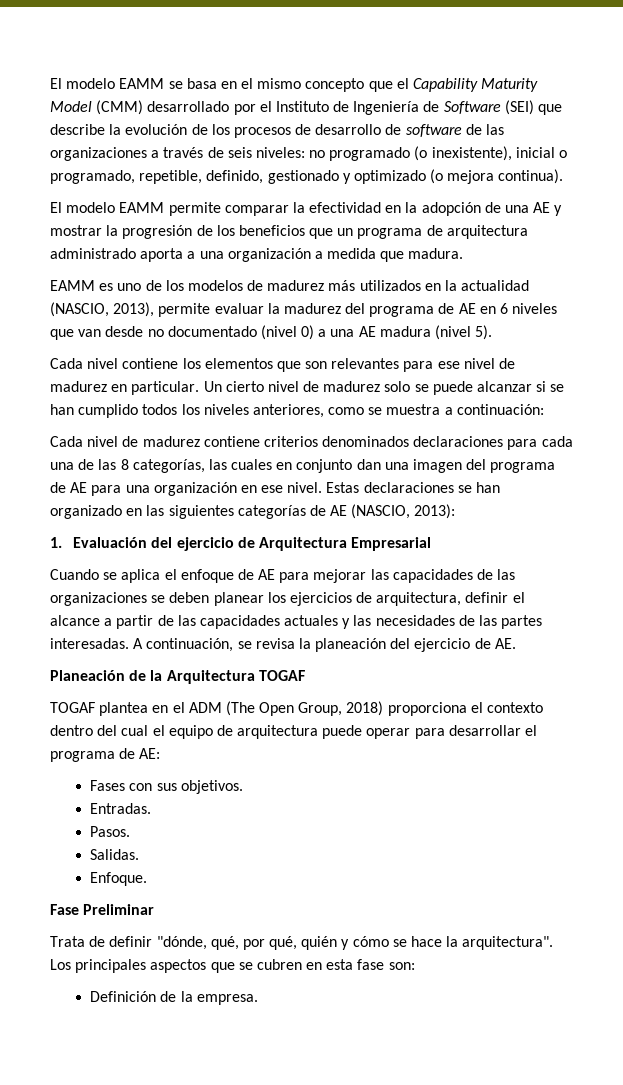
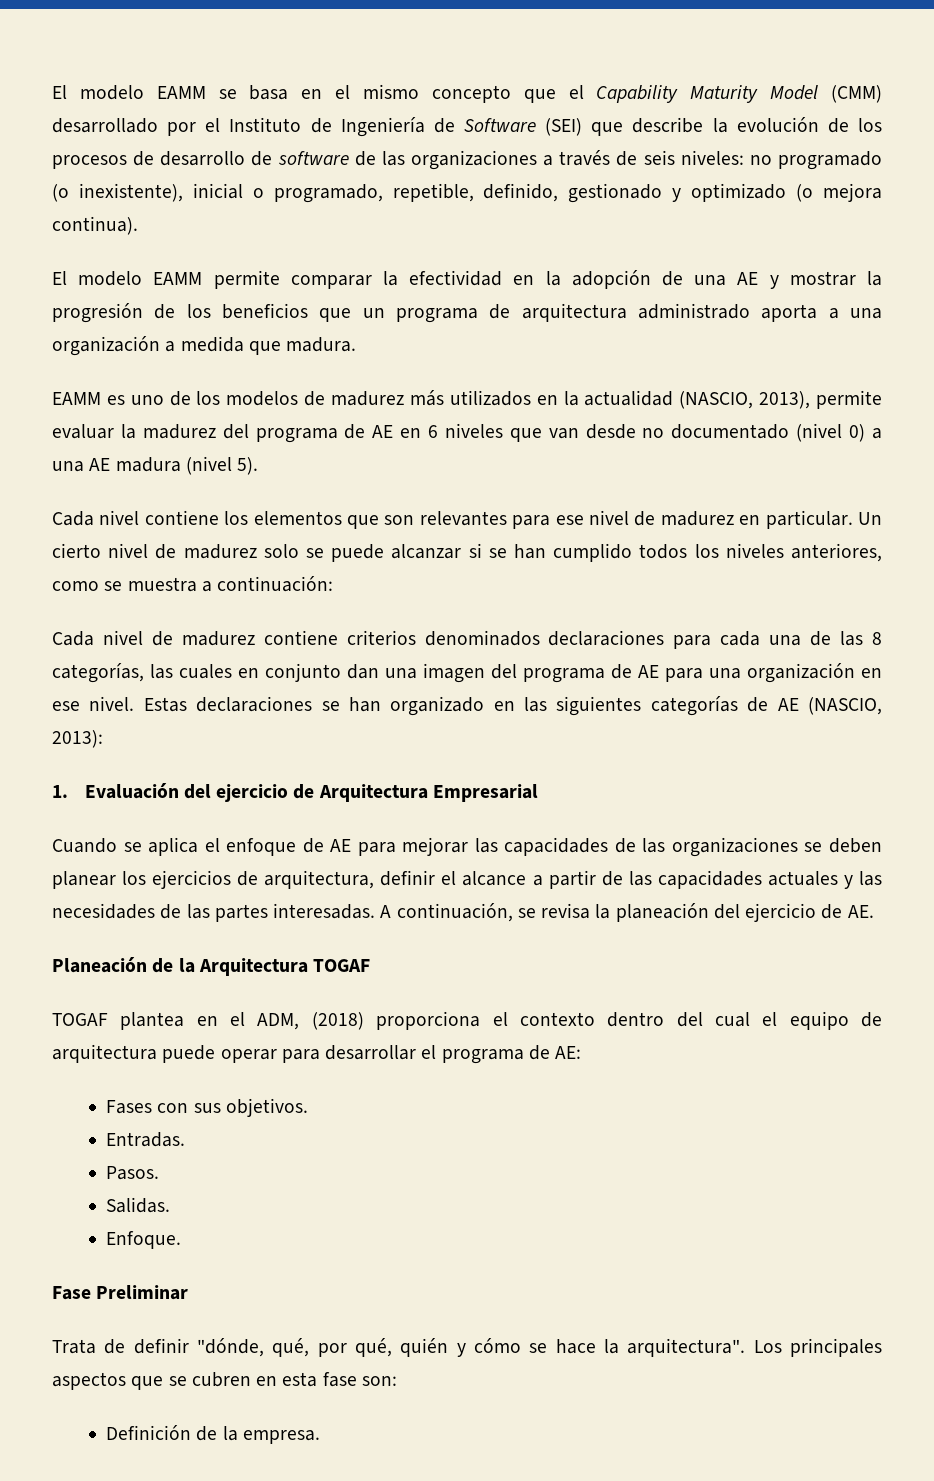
- TOGAF plantea en el ADM (The Open Group, 2018) proporciona el contexto dentro del cual el equipo de arquitectura puede operar para desarrollar el programa de AE:
+ TOGAF plantea en el ADM, (2018) proporciona el contexto dentro del cual el equipo de arquitectura puede operar para desarrollar el programa de AE:

